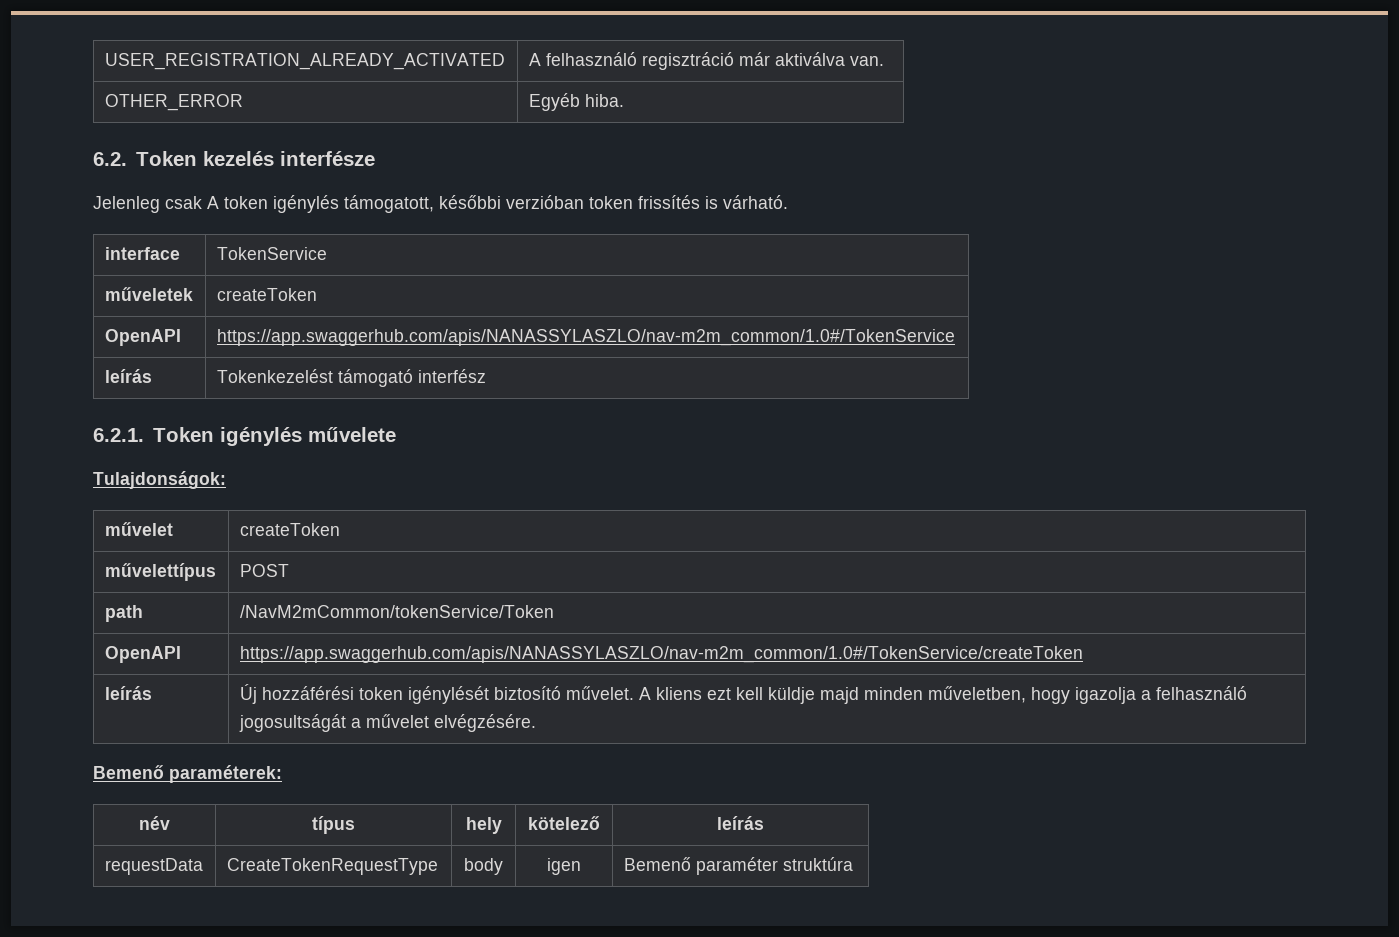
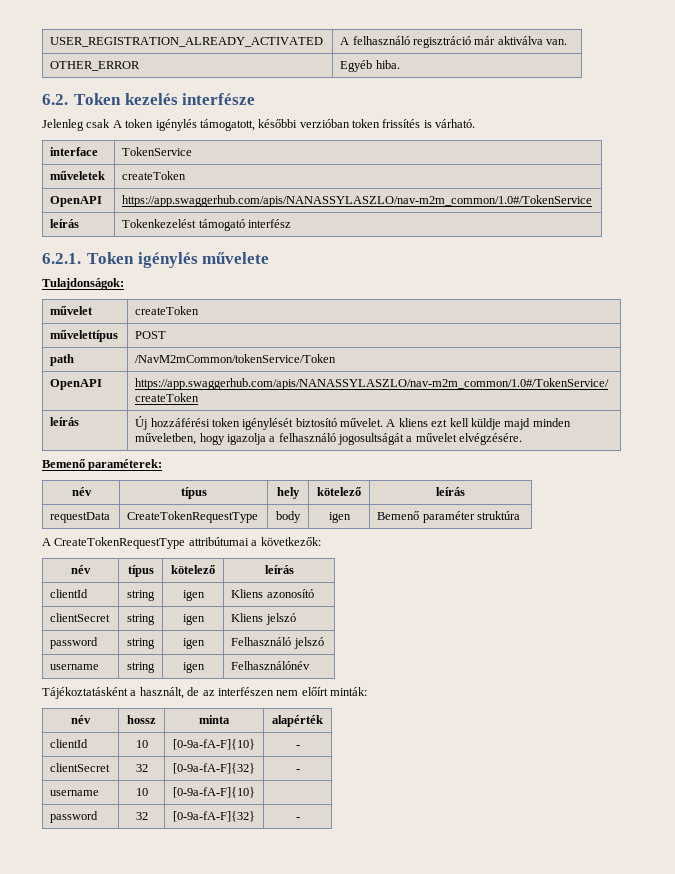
+ A CreateTokenRequestType attribútumai a következők:
+ név | típus | kötelező | leírás
+ clientId | string | igen | Kliens azonosító
+ clientSecret | string | igen | Kliens jelszó
+ password | string | igen | Felhasználó jelszó
+ username | string | igen | Felhasználónév
+ Tájékoztatásként a használt, de az interfészen nem előírt minták:
+ név | hossz | minta | alapérték
+ clientId | 10 | [0-9a-fA-F]{10} | -
+ clientSecret | 32 | [0-9a-fA-F]{32} | -
+ username | 10 | [0-9a-fA-F]{10} |
+ password | 32 | [0-9a-fA-F]{32} | -

